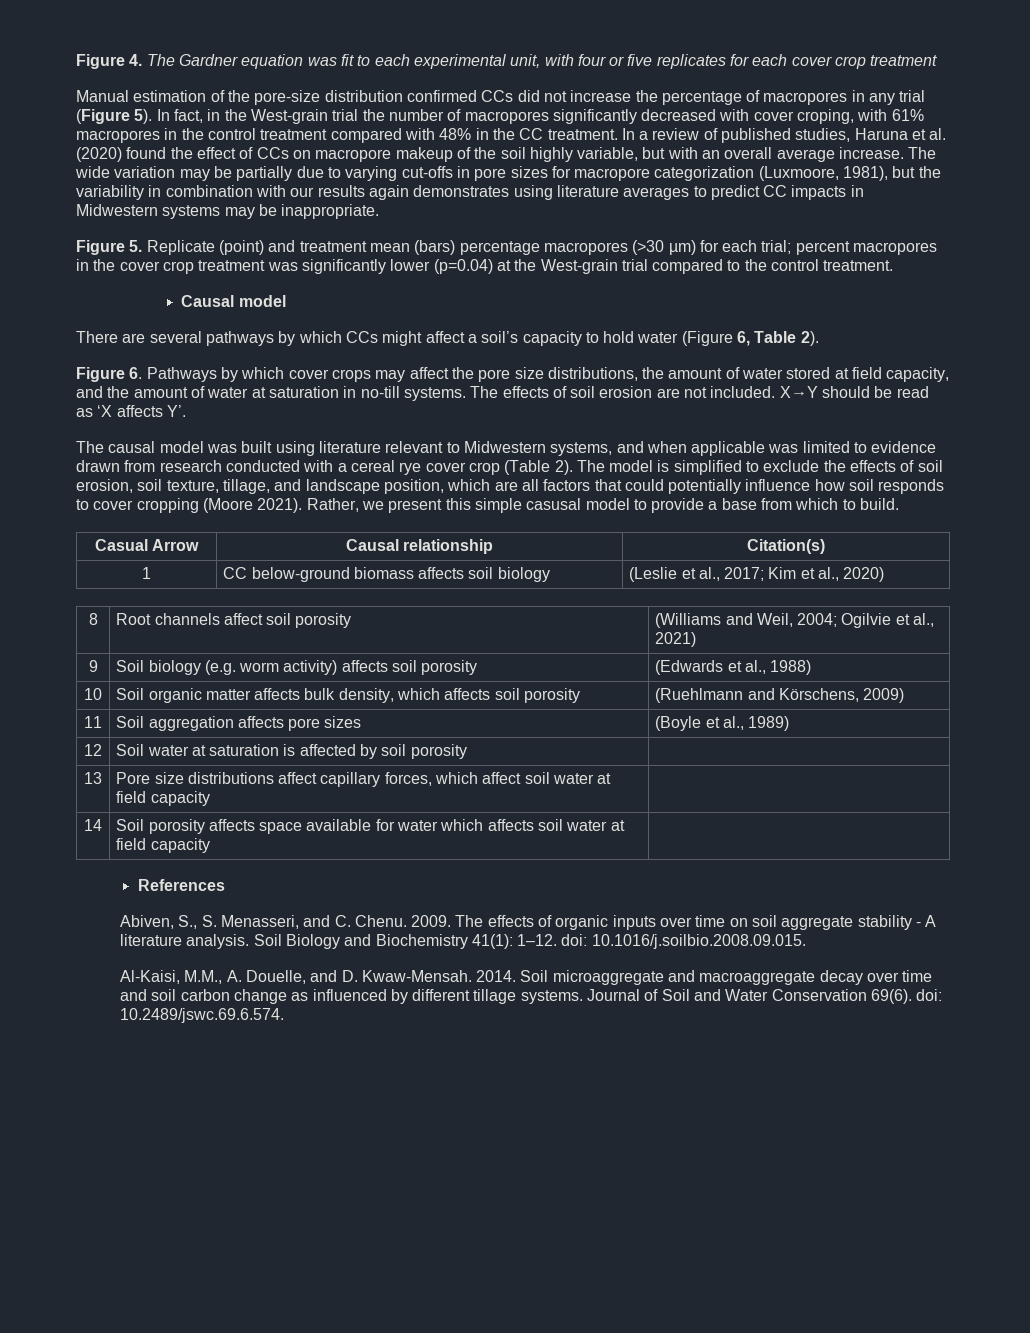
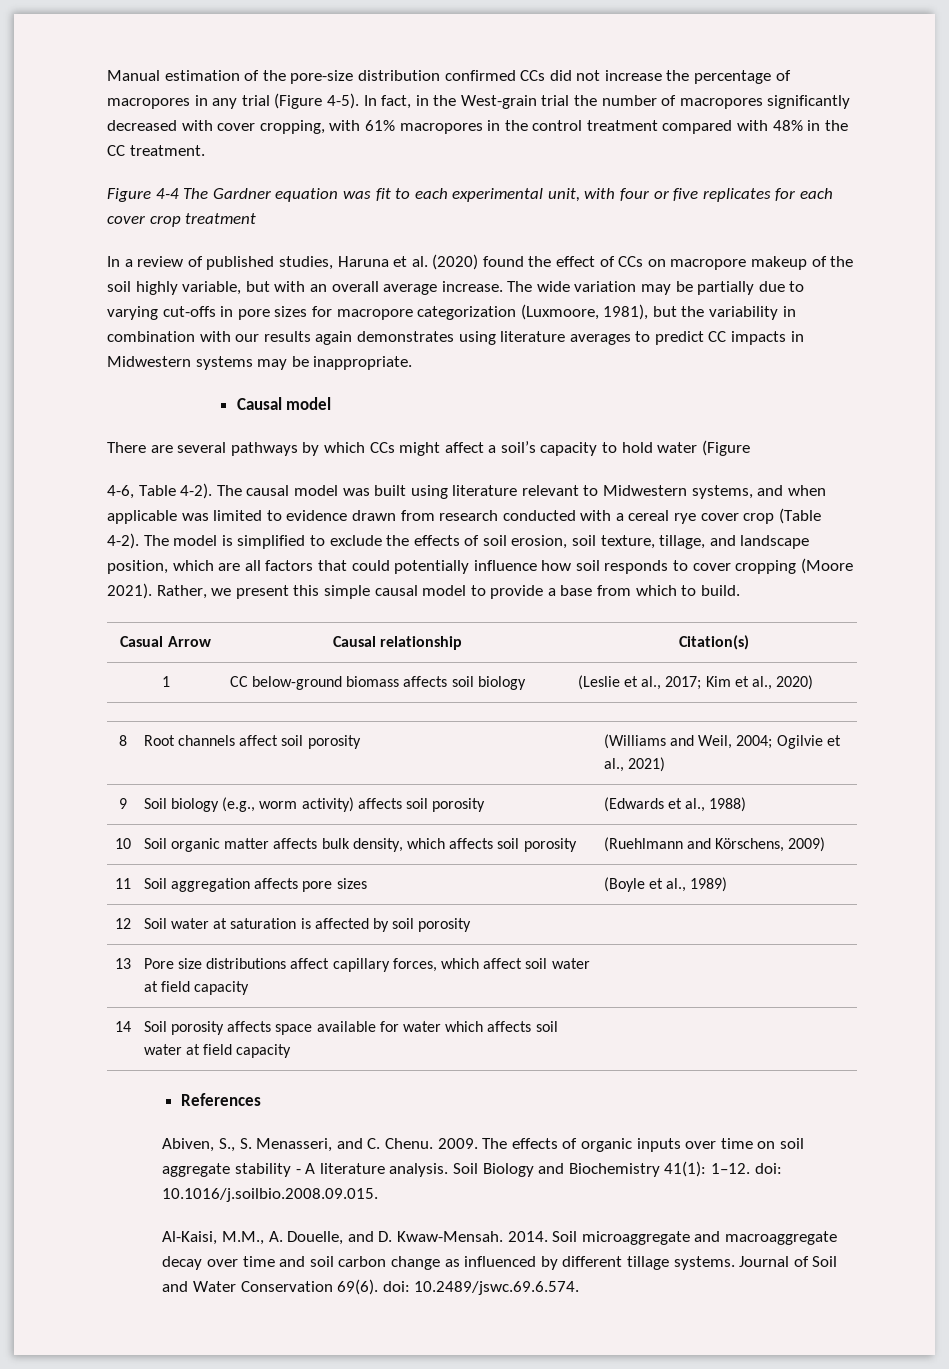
- Figure 4. The Gardner equation was fit to each experimental unit, with four or five replicates for each cover crop treatment
+ Manual estimation of the pore-size distribution confirmed CCs did not increase the percentage of macropores in any trial (Figure 4-5). In fact, in the West-grain trial the number of macropores significantly decreased with cover cropping, with 61% macropores in the control treatment compared with 48% in the CC treatment.
+ Figure 4-4 The Gardner equation was fit to each experimental unit, with four or five replicates for each cover crop treatment
- Manual estimation of the pore-size distribution confirmed CCs did not increase the percentage of macropores in any trial (Figure 5). In fact, in the West-grain trial the number of macropores significantly decreased with cover croping, with 61% macropores in the control treatment compared with 48% in the CC treatment.
- Figure 5. Replicate (point) and treatment mean (bars) percentage macropores (>30 µm) for each trial; percent macropores in the cover crop treatment was significantly lower (p=0.04) at the West-grain trial compared to the control treatment.
- There are several pathways by which CCs might affect a soil’s capacity to hold water (Figure 6, Table 2).
- Figure 6. Pathways by which cover crops may affect the pore size distributions, the amount of water stored at field capacity, and the amount of water at saturation in no-till systems. The effects of soil erosion are not included. X→Y should be read as ‘X affects Y’.
- The causal model was built using literature relevant to Midwestern systems, and when applicable was limited to evidence drawn from research conducted with a cereal rye cover crop (Table 2).
+ There are several pathways by which CCs might affect a soil’s capacity to hold water (Figure
+ 4-6, Table 4-2). The causal model was built using literature relevant to Midwestern systems, and when applicable was limited to evidence drawn from research conducted with a cereal rye cover crop (Table 4-2).
- Rather, we present this simple casusal model to provide a base from which to build.
+ Rather, we present this simple causal model to provide a base from which to build.
- 9 | Soil biology (e.g. worm activity) affects soil porosity | (Edwards et al., 1988)
+ 9 | Soil biology (e.g., worm activity) affects soil porosity | (Edwards et al., 1988)

